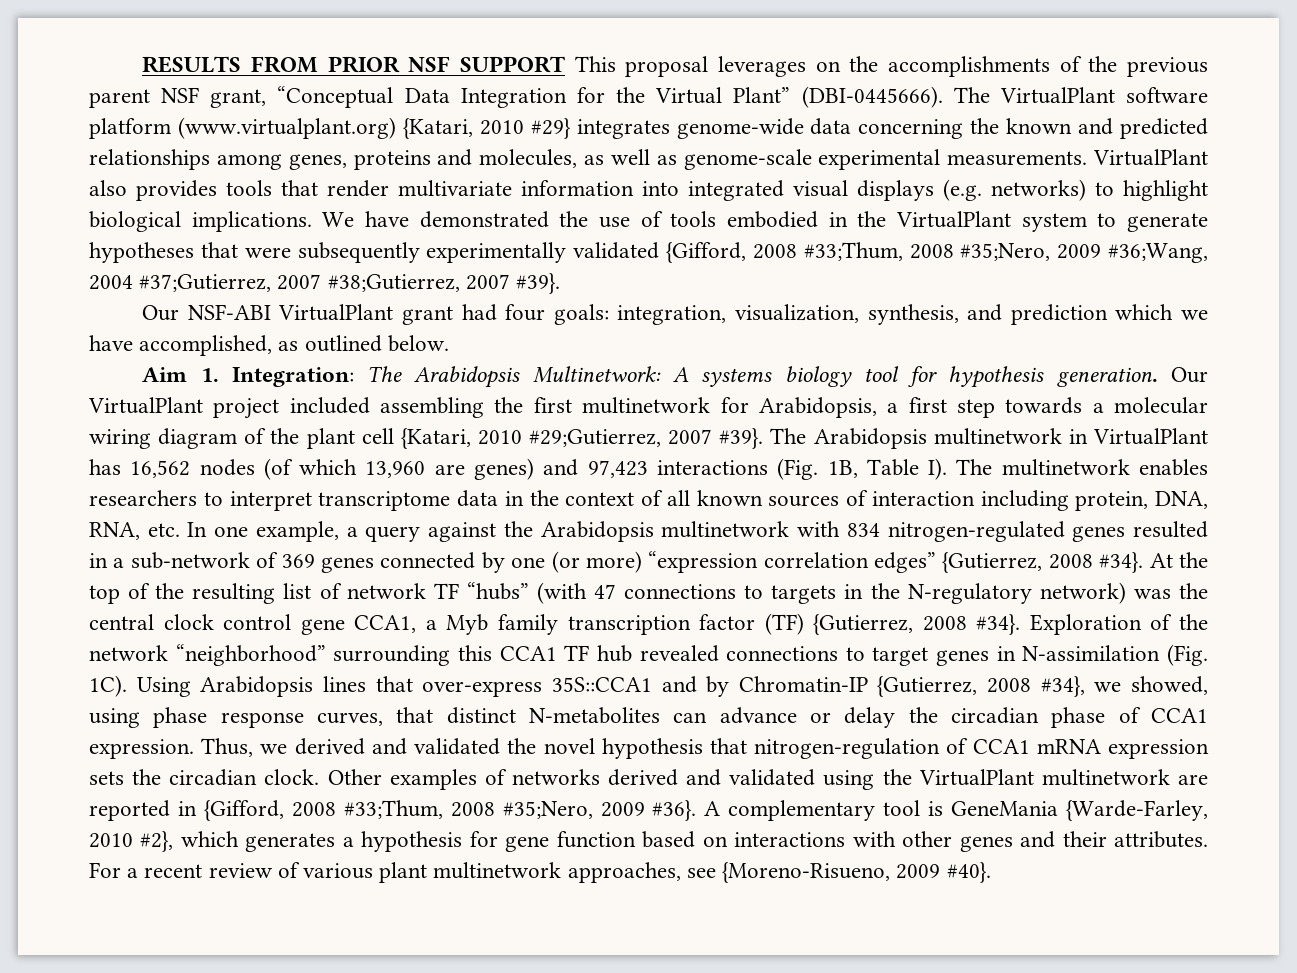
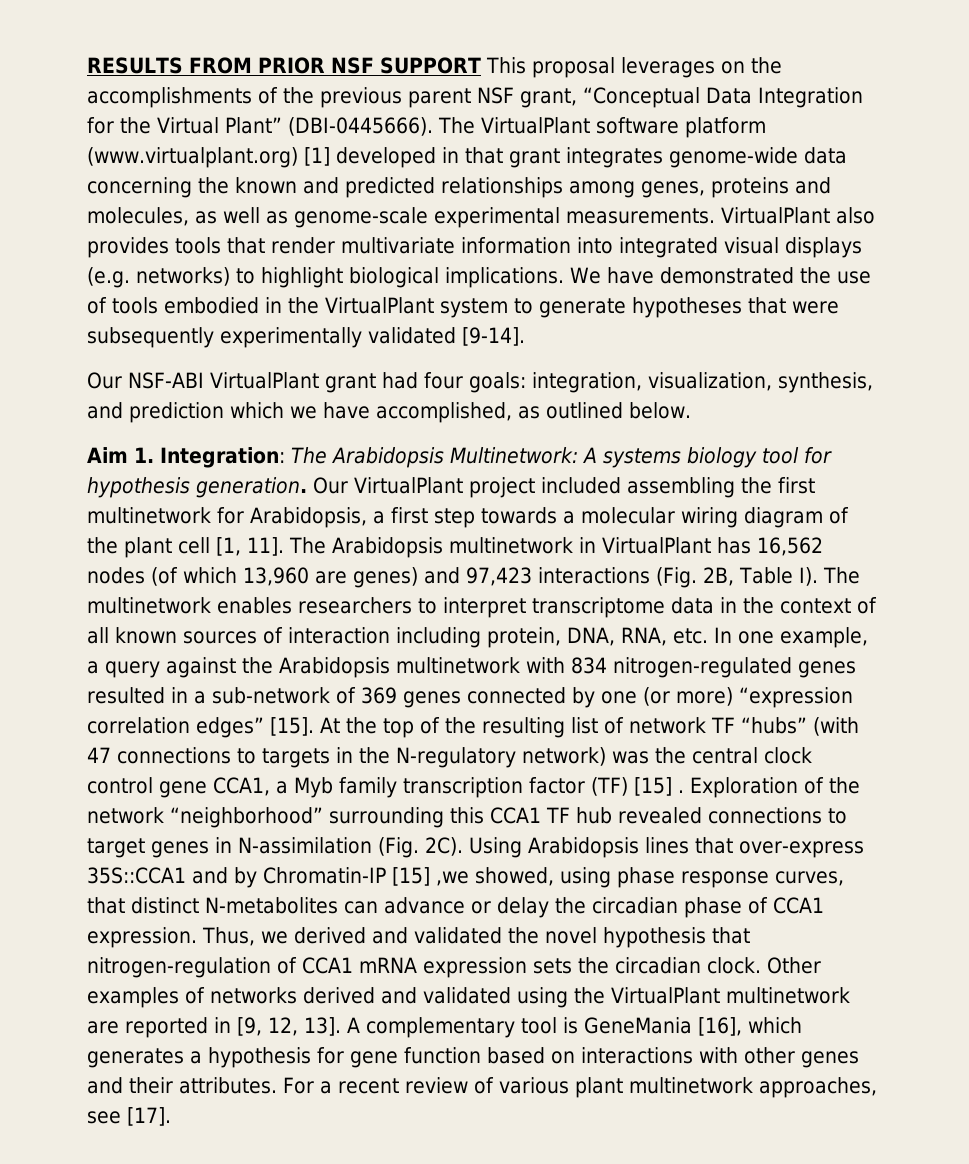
- The VirtualPlant software platform (www.virtualplant.org) {Katari, 2010 #29} integrates genome-wide data concerning the known and predicted relationships among genes, proteins and molecules, as well as genome-scale experimental measurements.
+ The VirtualPlant software platform (www.virtualplant.org) [1] developed in that grant integrates genome-wide data concerning the known and predicted relationships among genes, proteins and molecules, as well as genome-scale experimental measurements.
- We have demonstrated the use of tools embodied in the VirtualPlant system to generate hypotheses that were subsequently experimentally validated {Gifford, 2008 #33;Thum, 2008 #35;Nero, 2009 #36;Wang, 2004 #37;Gutierrez, 2007 #38;Gutierrez, 2007 #39}.
+ We have demonstrated the use of tools embodied in the VirtualPlant system to generate hypotheses that were subsequently experimentally validated [9-14].
- Our VirtualPlant project included assembling the first multinetwork for Arabidopsis, a first step towards a molecular wiring diagram of the plant cell {Katari, 2010 #29;Gutierrez, 2007 #39}.
+ Our VirtualPlant project included assembling the first multinetwork for Arabidopsis, a first step towards a molecular wiring diagram of the plant cell [1, 11].
- The Arabidopsis multinetwork in VirtualPlant has 16,562 nodes (of which 13,960 are genes) and 97,423 interactions (Fig. 1B, Table I). The multinetwork enables researchers to interpret transcriptome data in the context of all known sources of interaction including protein, DNA, RNA, etc. In one example, a query against the Arabidopsis multinetwork with 834 nitrogen-regulated genes resulted in a sub-network of 369 genes connected by one (or more) “expression correlation edges” {Gutierrez, 2008 #34}.
+ The Arabidopsis multinetwork in VirtualPlant has 16,562 nodes (of which 13,960 are genes) and 97,423 interactions (Fig. 2B, Table I). The multinetwork enables researchers to interpret transcriptome data in the context of all known sources of interaction including protein, DNA, RNA, etc. In one example, a query against the Arabidopsis multinetwork with 834 nitrogen-regulated genes resulted in a sub-network of 369 genes connected by one (or more) “expression correlation edges” [15].
- At the top of the resulting list of network TF “hubs” (with 47 connections to targets in the N-regulatory network) was the central clock control gene CCA1, a Myb family transcription factor (TF) {Gutierrez, 2008 #34}.
+ At the top of the resulting list of network TF “hubs” (with 47 connections to targets in the N-regulatory network) was the central clock control gene CCA1, a Myb family transcription factor (TF) [15] .
- Exploration of the network “neighborhood” surrounding this CCA1 TF hub revealed connections to target genes in N-assimilation (Fig. 1C).
+ Exploration of the network “neighborhood” surrounding this CCA1 TF hub revealed connections to target genes in N-assimilation (Fig. 2C).
- Using Arabidopsis lines that over-express 35S::CCA1 and by Chromatin-IP {Gutierrez, 2008 #34}, we showed, using phase response curves, that distinct N-metabolites can advance or delay the circadian phase of CCA1 expression.
+ Using Arabidopsis lines that over-express 35S::CCA1 and by Chromatin-IP [15] ,we showed, using phase response curves, that distinct N-metabolites can advance or delay the circadian phase of CCA1 expression.
- Other examples of networks derived and validated using the VirtualPlant multinetwork are reported in {Gifford, 2008 #33;Thum, 2008 #35;Nero, 2009 #36}.
+ Other examples of networks derived and validated using the VirtualPlant multinetwork are reported in [9, 12, 13].
- A complementary tool is GeneMania {Warde-Farley, 2010 #2}, which generates a hypothesis for gene function based on interactions with other genes and their attributes.
+ A complementary tool is GeneMania [16], which generates a hypothesis for gene function based on interactions with other genes and their attributes.
- For a recent review of various plant multinetwork approaches, see {Moreno-Risueno, 2009 #40}.
+ For a recent review of various plant multinetwork approaches, see [17].

